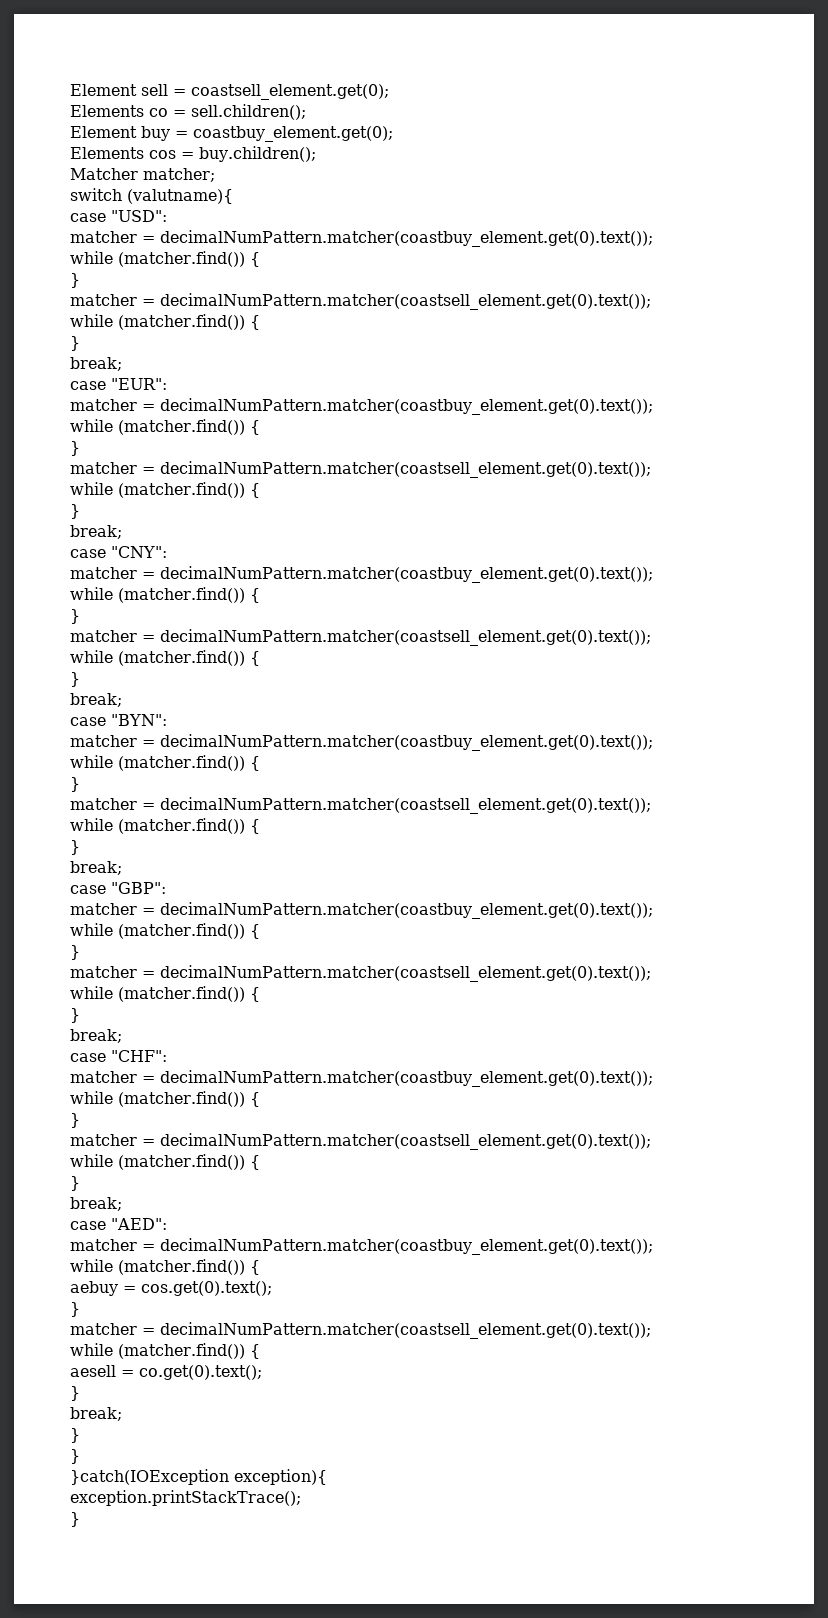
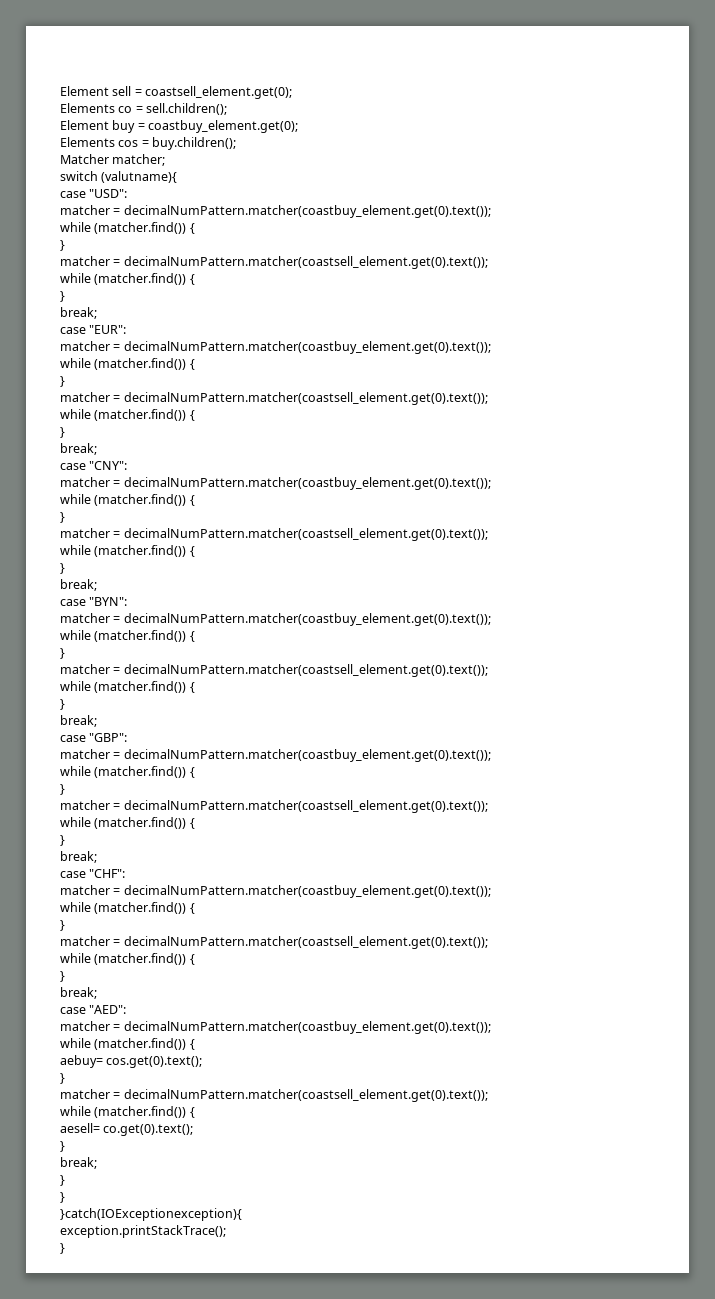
- aebuy = cos.get(0).text();
+ aebuy= cos.get(0).text();
- aesell = co.get(0).text();
+ aesell= co.get(0).text();
- }catch(IOException exception){
+ }catch(IOExceptionexception){

